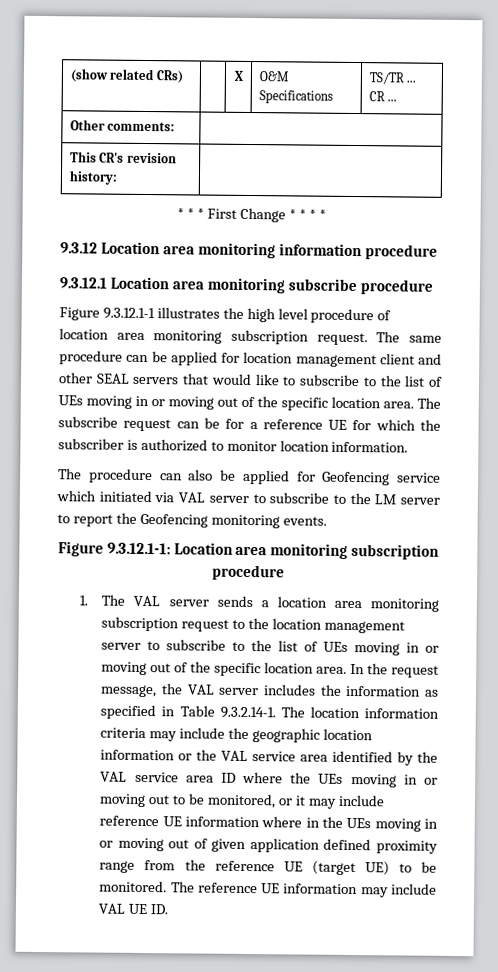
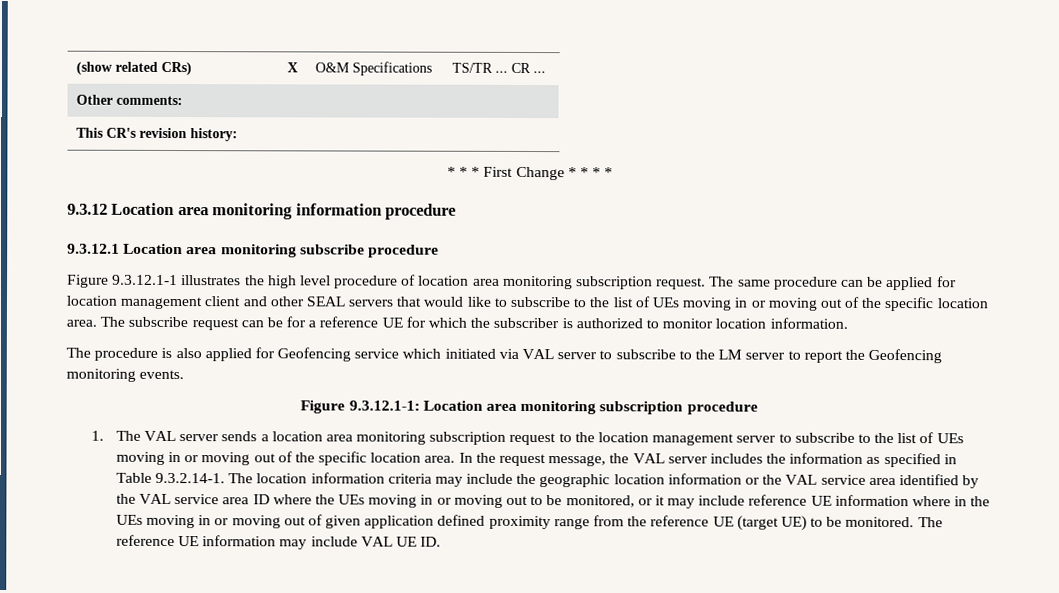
- The procedure can also be applied for Geofencing service which initiated via VAL server to subscribe to the LM server to report the Geofencing monitoring events.
+ The procedure is also applied for Geofencing service which initiated via VAL server to subscribe to the LM server to report the Geofencing monitoring events.

